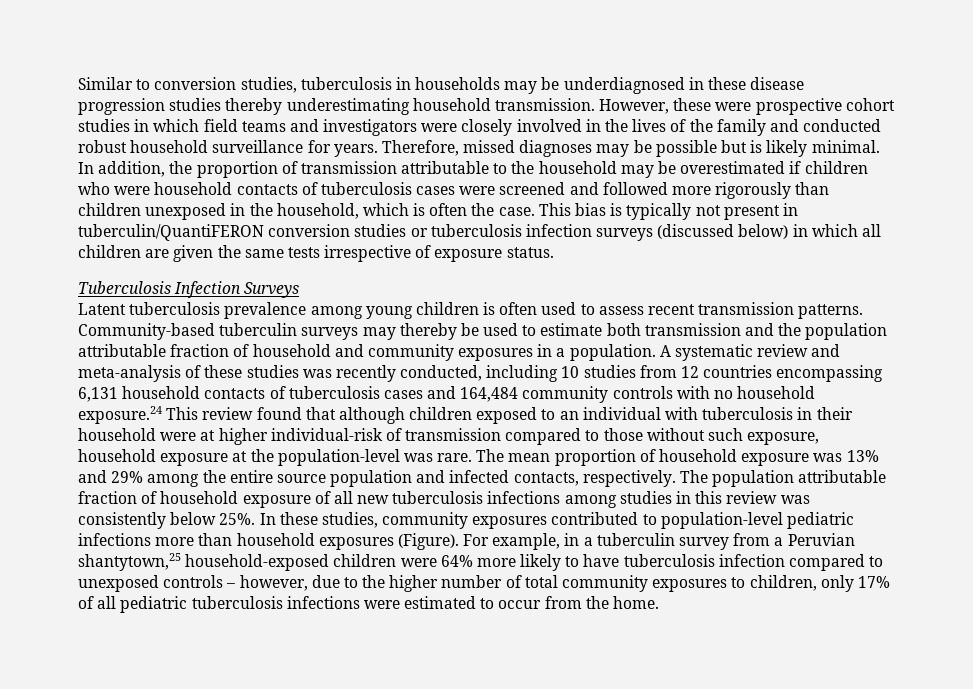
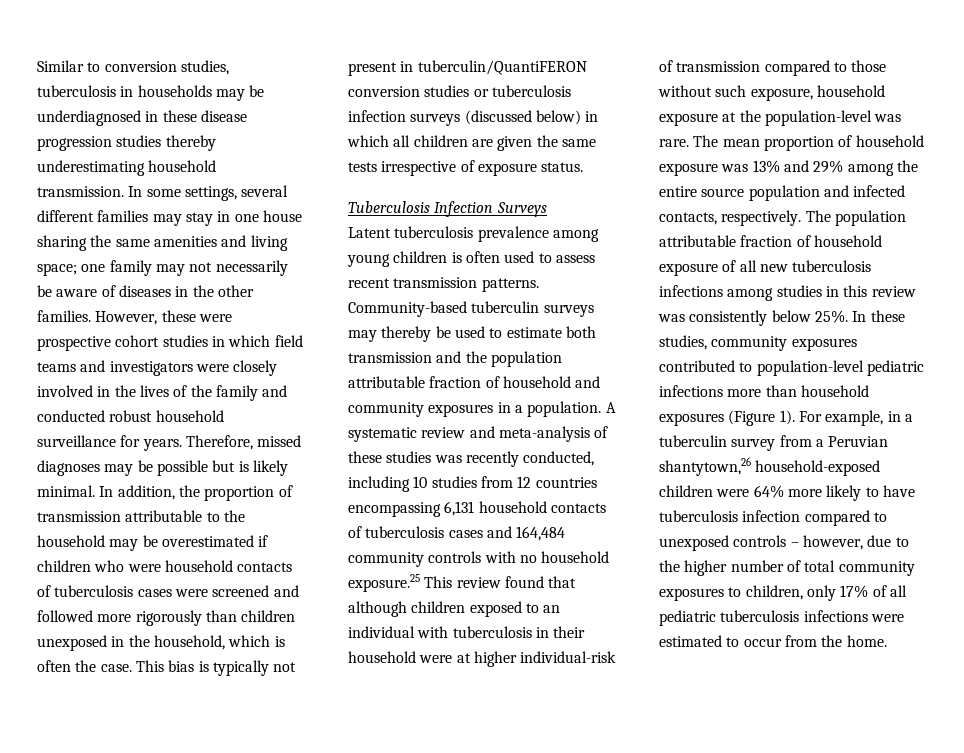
+ In some settings, several different families may stay in one house sharing the same amenities and living space; one family may not necessarily be aware of diseases in the other families.
- A systematic review and meta-analysis of these studies was recently conducted, including 10 studies from 12 countries encompassing 6,131 household contacts of tuberculosis cases and 164,484 community controls with no household exposure.24 This review found that although children exposed to an individual with tuberculosis in their household were at higher individual-risk of transmission compared to those without such exposure, household exposure at the population-level was rare.
+ A systematic review and meta-analysis of these studies was recently conducted, including 10 studies from 12 countries encompassing 6,131 household contacts of tuberculosis cases and 164,484 community controls with no household exposure.25 This review found that although children exposed to an individual with tuberculosis in their household were at higher individual-risk of transmission compared to those without such exposure, household exposure at the population-level was rare.
- In these studies, community exposures contributed to population-level pediatric infections more than household exposures (Figure).
+ In these studies, community exposures contributed to population-level pediatric infections more than household exposures (Figure 1).
- For example, in a tuberculin survey from a Peruvian shantytown,25 household-exposed children were 64% more likely to have tuberculosis infection compared to unexposed controls – however, due to the higher number of total community exposures to children, only 17% of all pediatric tuberculosis infections were estimated to occur from the home.
+ For example, in a tuberculin survey from a Peruvian shantytown,26 household-exposed children were 64% more likely to have tuberculosis infection compared to unexposed controls – however, due to the higher number of total community exposures to children, only 17% of all pediatric tuberculosis infections were estimated to occur from the home.

